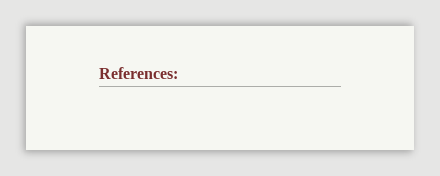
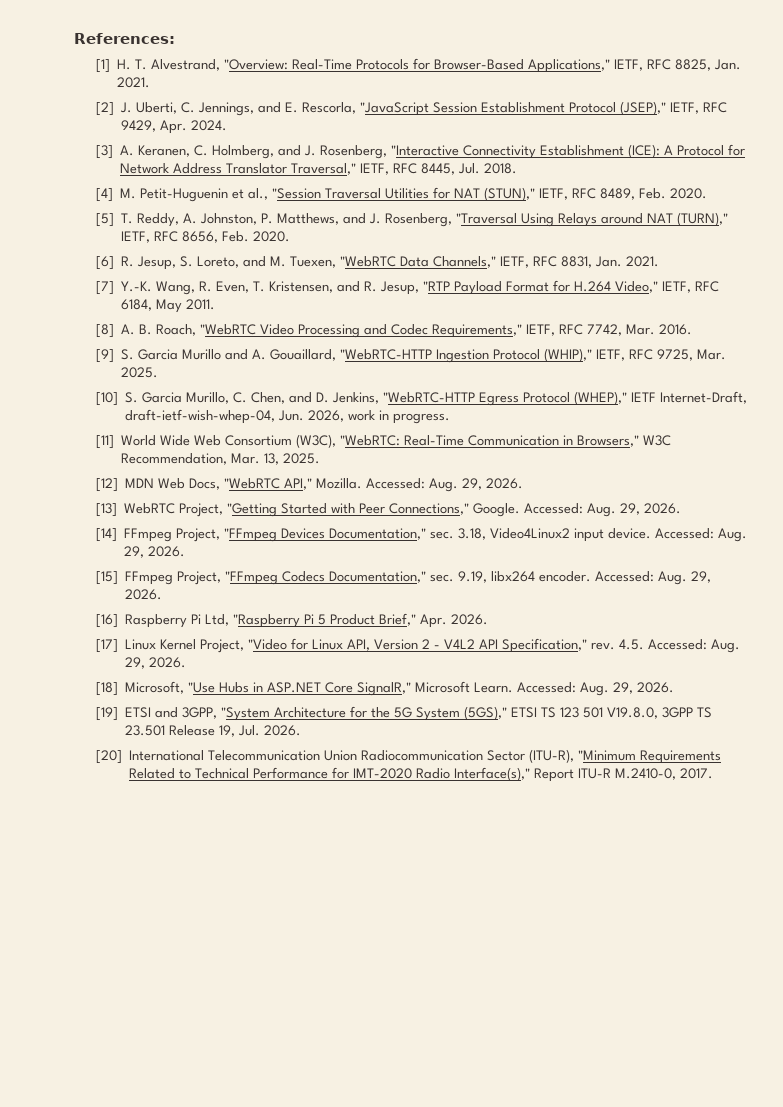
+ [1] H. T. Alvestrand, "Overview: Real-Time Protocols for Browser-Based Applications," IETF, RFC 8825, Jan. 2021.
+ [2] J. Uberti, C. Jennings, and E. Rescorla, "JavaScript Session Establishment Protocol (JSEP)," IETF, RFC 9429, Apr. 2024.
+ [3] A. Keranen, C. Holmberg, and J. Rosenberg, "Interactive Connectivity Establishment (ICE): A Protocol for Network Address Translator Traversal," IETF, RFC 8445, Jul. 2018.
+ [4] M. Petit-Huguenin et al., "Session Traversal Utilities for NAT (STUN)," IETF, RFC 8489, Feb. 2020.
+ [5] T. Reddy, A. Johnston, P. Matthews, and J. Rosenberg, "Traversal Using Relays around NAT (TURN)," IETF, RFC 8656, Feb. 2020.
+ [6] R. Jesup, S. Loreto, and M. Tuexen, "WebRTC Data Channels," IETF, RFC 8831, Jan. 2021.
+ [7] Y.-K. Wang, R. Even, T. Kristensen, and R. Jesup, "RTP Payload Format for H.264 Video," IETF, RFC 6184, May 2011.
+ [8] A. B. Roach, "WebRTC Video Processing and Codec Requirements," IETF, RFC 7742, Mar. 2016.
+ [9] S. Garcia Murillo and A. Gouaillard, "WebRTC-HTTP Ingestion Protocol (WHIP)," IETF, RFC 9725, Mar. 2025.
+ [10] S. Garcia Murillo, C. Chen, and D. Jenkins, "WebRTC-HTTP Egress Protocol (WHEP)," IETF Internet-Draft, draft-ietf-wish-whep-04, Jun. 2026, work in progress.
+ [11] World Wide Web Consortium (W3C), "WebRTC: Real-Time Communication in Browsers," W3C Recommendation, Mar. 13, 2025.
+ [12] MDN Web Docs, "WebRTC API," Mozilla. Accessed: Aug. 29, 2026.
+ [13] WebRTC Project, "Getting Started with Peer Connections," Google. Accessed: Aug. 29, 2026.
+ [14] FFmpeg Project, "FFmpeg Devices Documentation," sec. 3.18, Video4Linux2 input device. Accessed: Aug. 29, 2026.
+ [15] FFmpeg Project, "FFmpeg Codecs Documentation," sec. 9.19, libx264 encoder. Accessed: Aug. 29, 2026.
+ [16] Raspberry Pi Ltd, "Raspberry Pi 5 Product Brief," Apr. 2026.
+ [17] Linux Kernel Project, "Video for Linux API, Version 2 - V4L2 API Specification," rev. 4.5. Accessed: Aug. 29, 2026.
+ [18] Microsoft, "Use Hubs in ASP.NET Core SignalR," Microsoft Learn. Accessed: Aug. 29, 2026.
+ [19] ETSI and 3GPP, "System Architecture for the 5G System (5GS)," ETSI TS 123 501 V19.8.0, 3GPP TS 23.501 Release 19, Jul. 2026.
+ [20] International Telecommunication Union Radiocommunication Sector (ITU-R), "Minimum Requirements Related to Technical Performance for IMT-2020 Radio Interface(s)," Report ITU-R M.2410-0, 2017.

